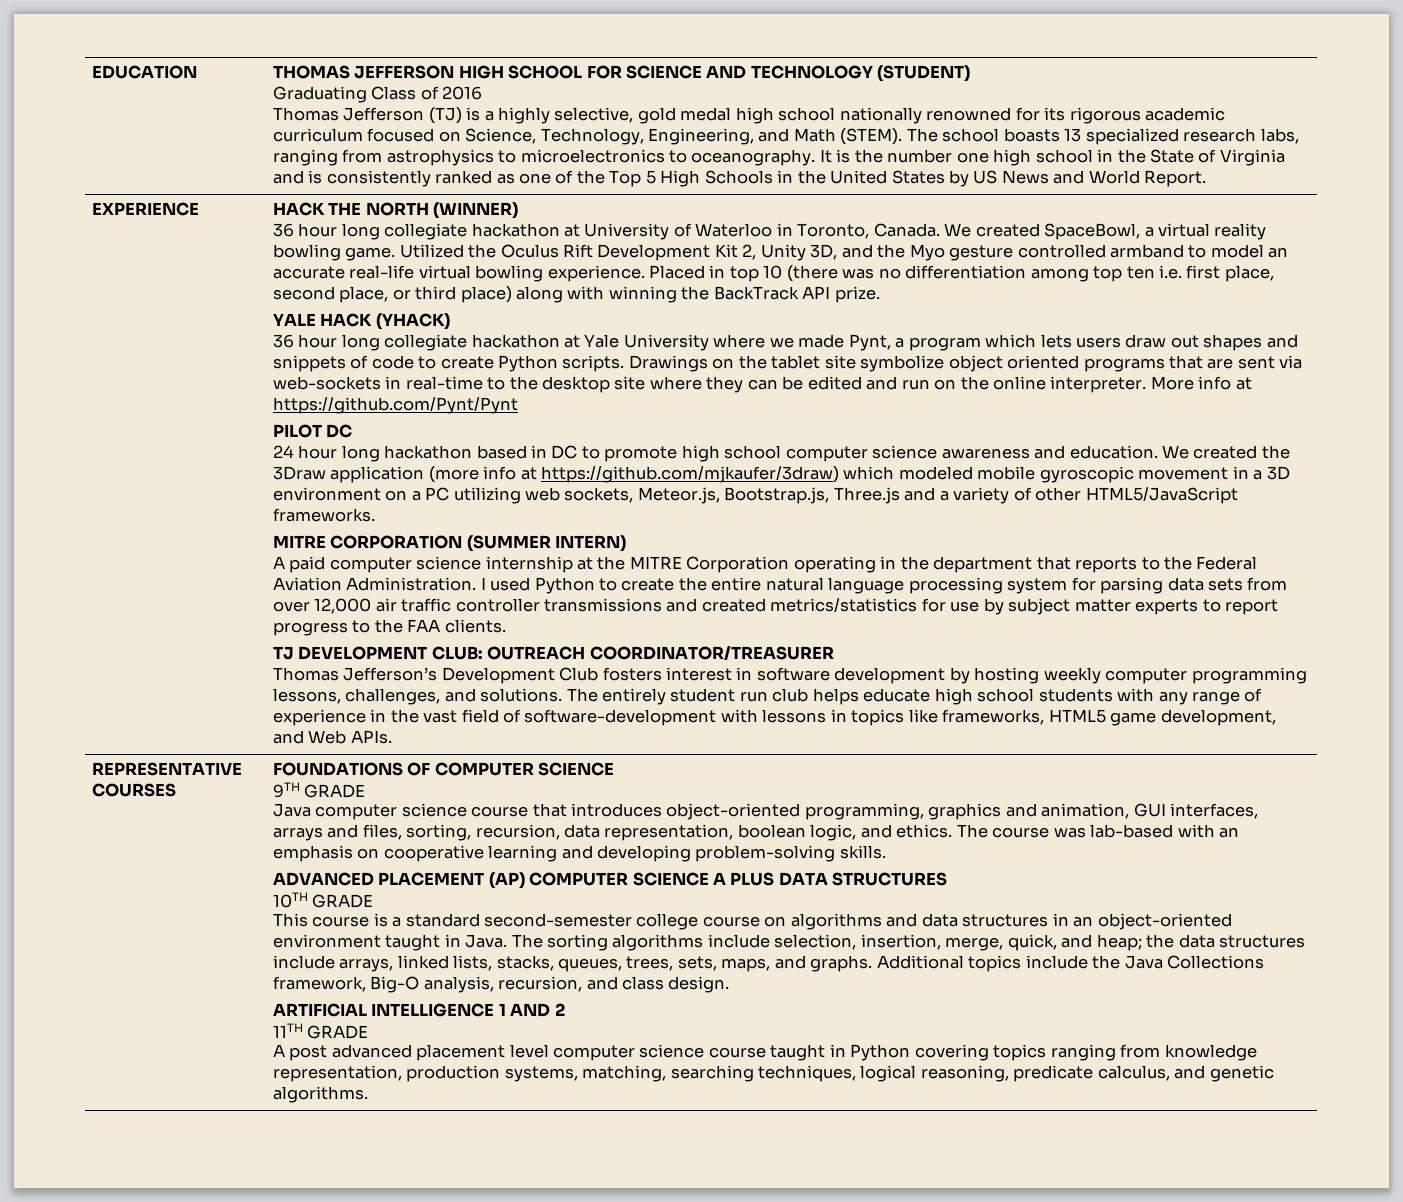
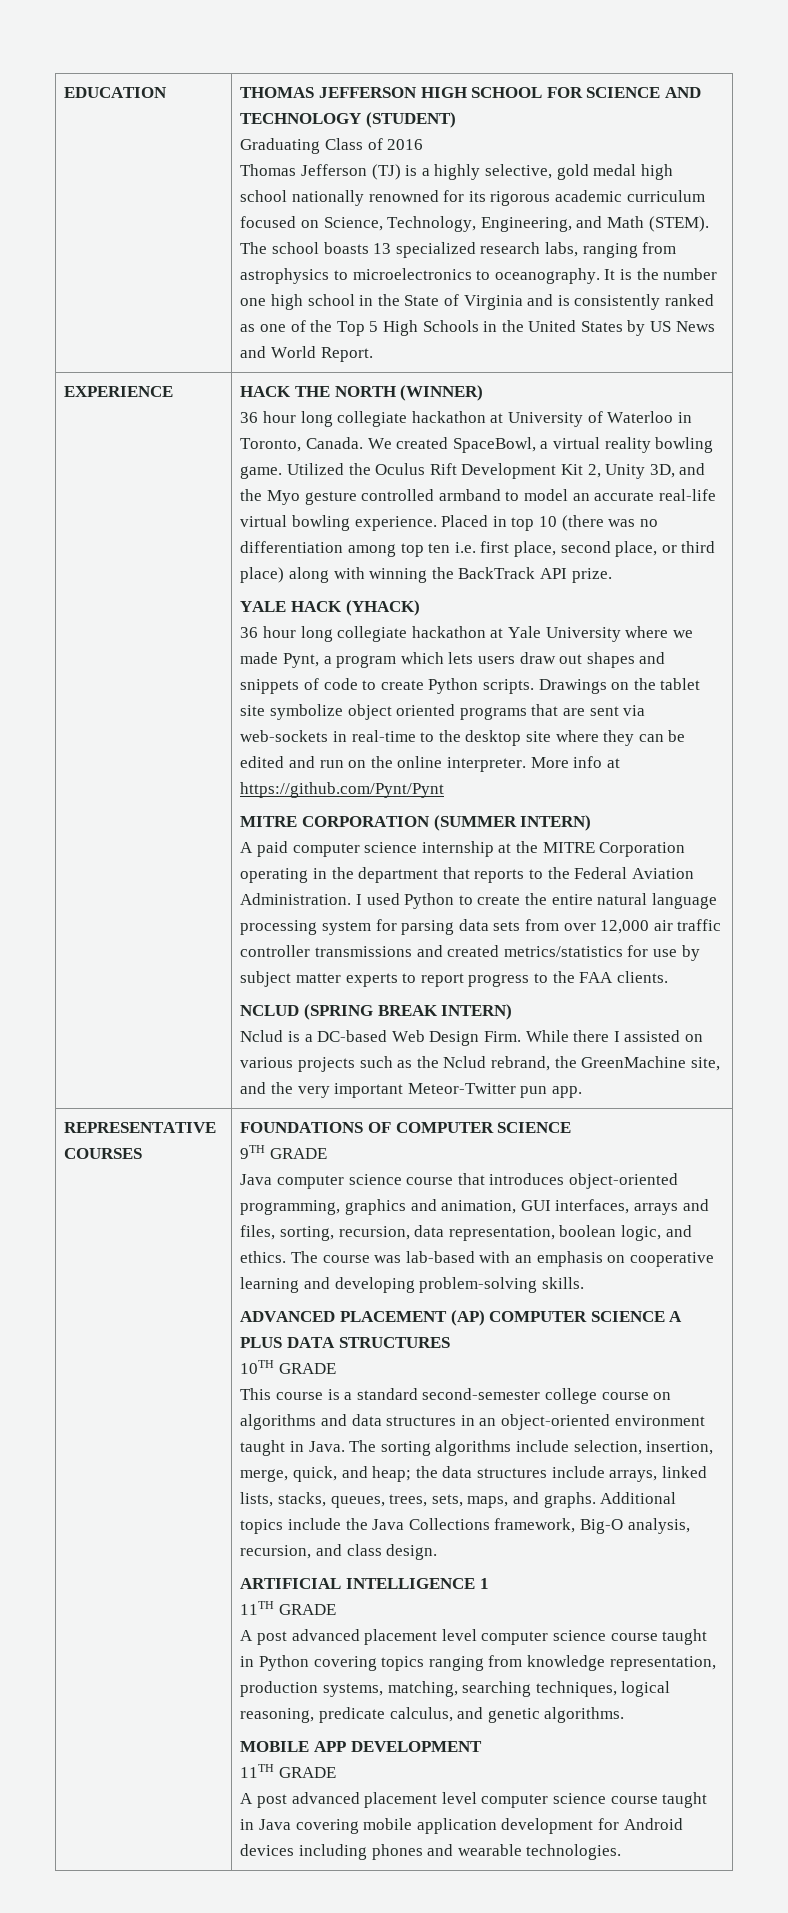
- PILOT DC
- 24 hour long hackathon based in DC to promote high school computer science awareness and education. We created the 3Draw application (more info at https://github.com/mjkaufer/3draw) which modeled mobile gyroscopic movement in a 3D environment on a PC utilizing web sockets, Meteor.js, Bootstrap.js, Three.js and a variety of other HTML5/JavaScript frameworks.
- TJ DEVELOPMENT CLUB: OUTREACH COORDINATOR/TREASURER
- Thomas Jefferson’s Development Club fosters interest in software development by hosting weekly computer programming lessons, challenges, and solutions. The entirely student run club helps educate high school students with any range of experience in the vast field of software-development with lessons in topics like frameworks, HTML5 game development, and Web APIs.
+ NCLUD (SPRING BREAK INTERN)
+ Nclud is a DC-based Web Design Firm. While there I assisted on various projects such as the Nclud rebrand, the GreenMachine site, and the very important Meteor-Twitter pun app.
- ARTIFICIAL INTELLIGENCE 1 AND 2
+ ARTIFICIAL INTELLIGENCE 1
+ MOBILE APP DEVELOPMENT
+ 11TH GRADE
+ A post advanced placement level computer science course taught in Java covering mobile application development for Android devices including phones and wearable technologies.

